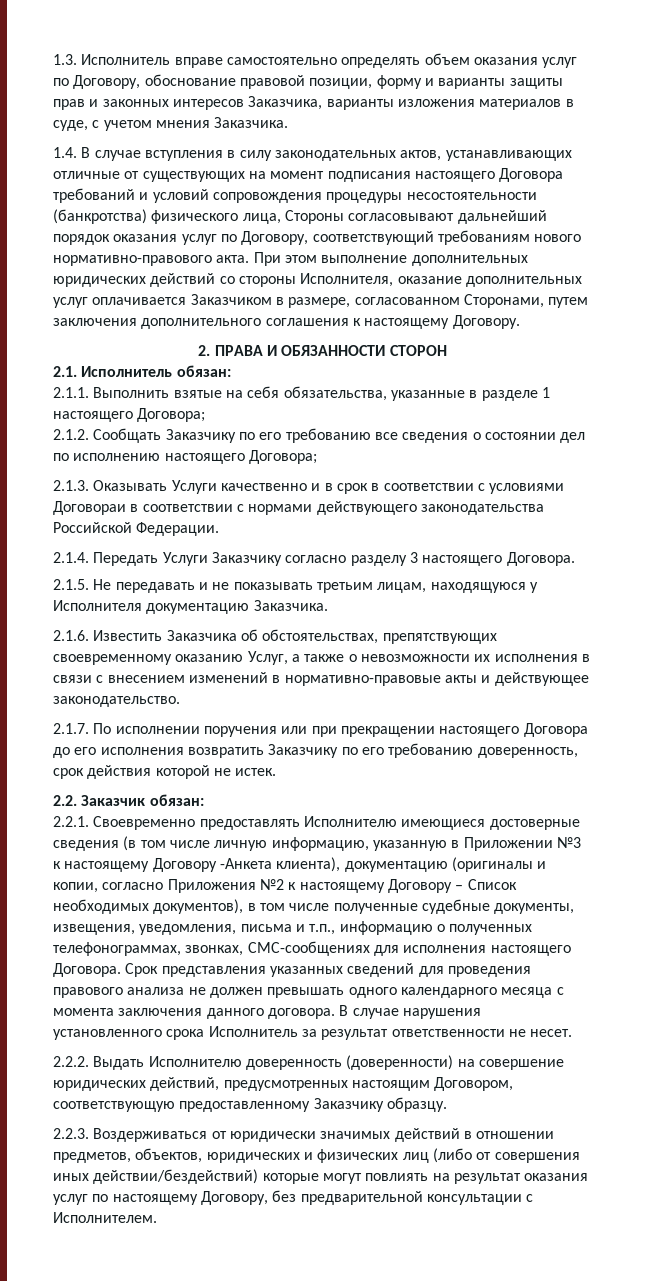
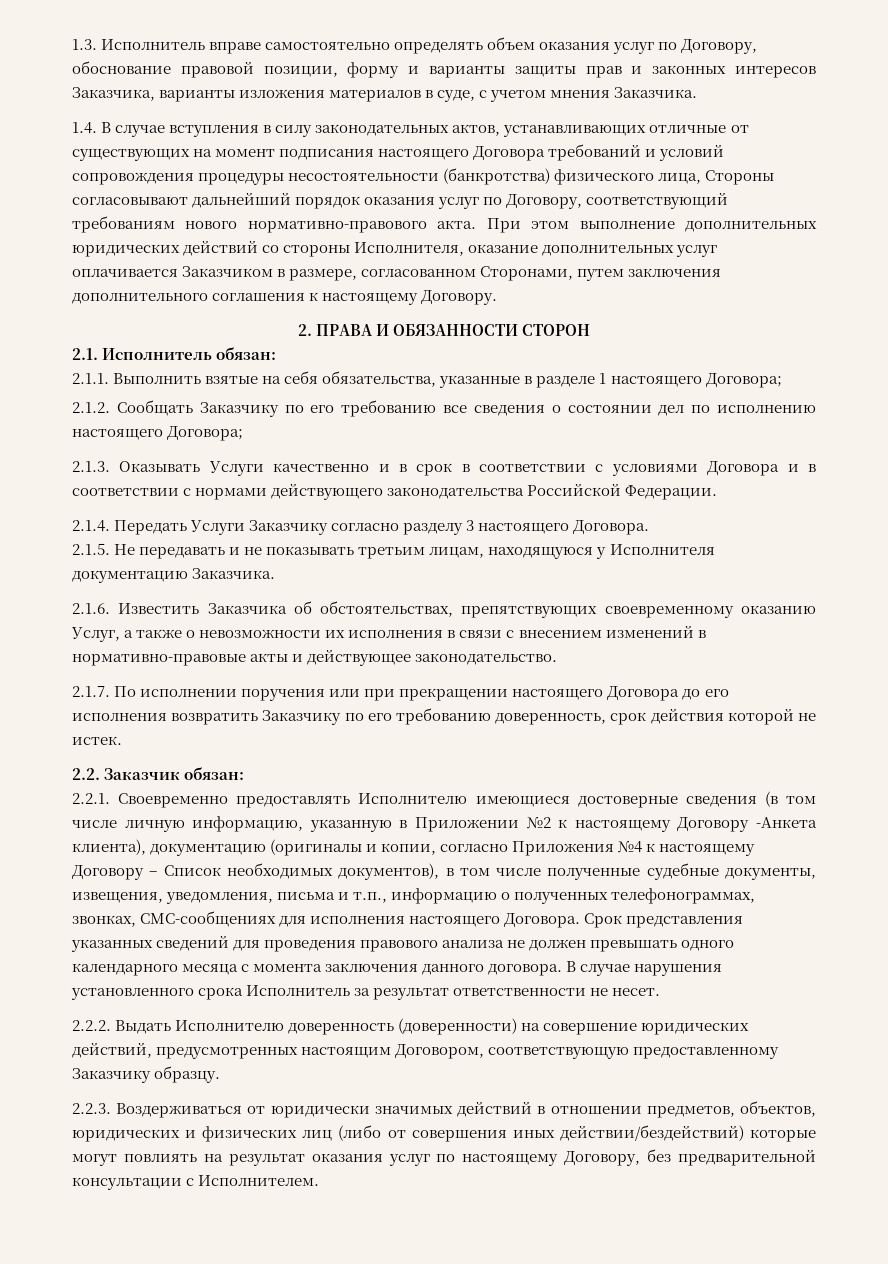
- 2.1.3. Оказывать Услуги качественно и в срок в соответствии с условиями Договораи в соответствии с нормами действующего законодательства Российской Федерации.
+ 2.1.3. Оказывать Услуги качественно и в срок в соответствии с условиями Договора и в соответствии с нормами действующего законодательства Российской Федерации.
- 2.2.1. Своевременно предоставлять Исполнителю имеющиеся достоверные сведения (в том числе личную информацию, указанную в Приложении №3 к настоящему Договору -Анкета клиента), документацию (оригиналы и копии, согласно Приложения №2 к настоящему Договору – Список необходимых документов), в том числе полученные судебные документы, извещения, уведомления, письма и т.п., информацию о полученных телефонограммах, звонках, СМС-сообщениях для исполнения настоящего Договора.
+ 2.2.1. Своевременно предоставлять Исполнителю имеющиеся достоверные сведения (в том числе личную информацию, указанную в Приложении №2 к настоящему Договору -Анкета клиента), документацию (оригиналы и копии, согласно Приложения №4 к настоящему Договору – Список необходимых документов), в том числе полученные судебные документы, извещения, уведомления, письма и т.п., информацию о полученных телефонограммах, звонках, СМС-сообщениях для исполнения настоящего Договора.

